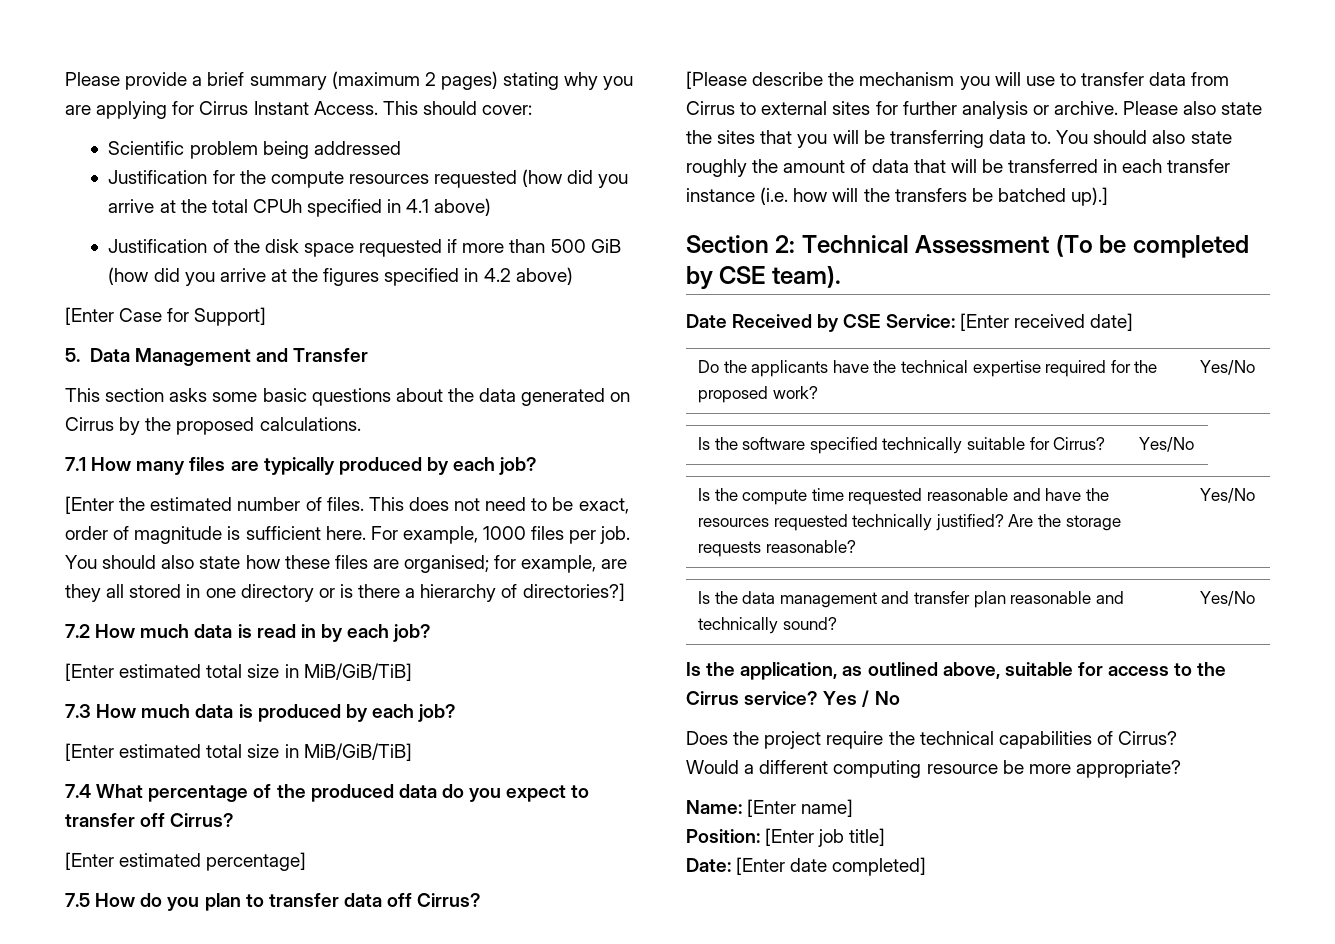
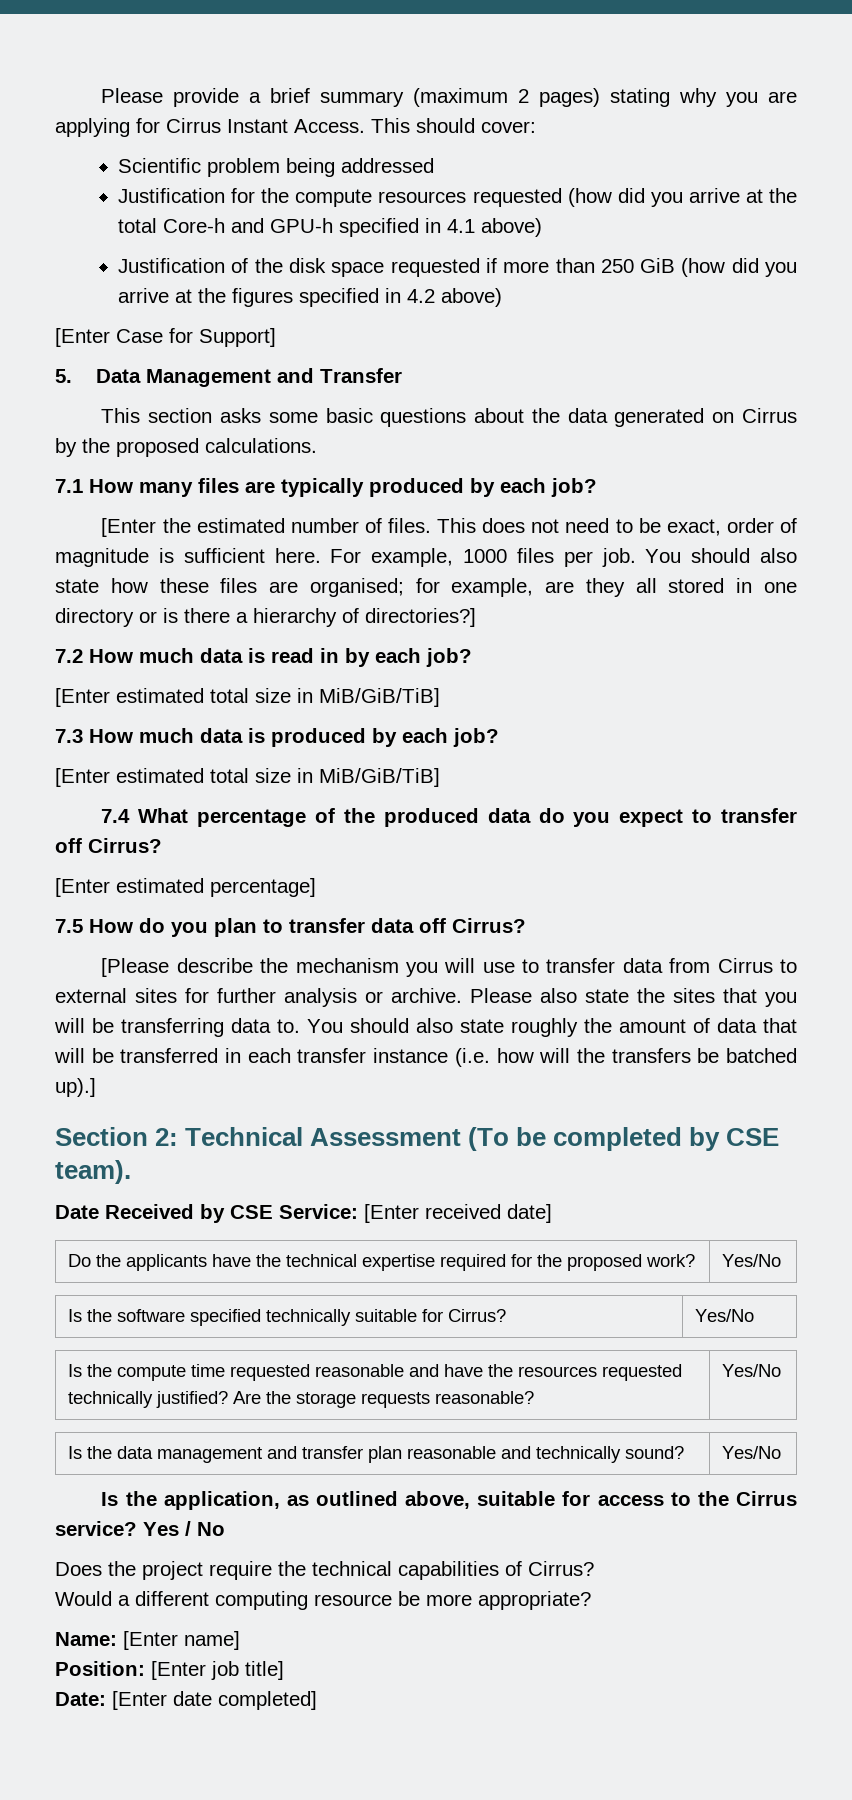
- Justification for the compute resources requested (how did you arrive at the total CPUh specified in 4.1 above)
+ Justification for the compute resources requested (how did you arrive at the total Core-h and GPU-h specified in 4.1 above)
- Justification of the disk space requested if more than 500 GiB (how did you arrive at the figures specified in 4.2 above)
+ Justification of the disk space requested if more than 250 GiB (how did you arrive at the figures specified in 4.2 above)

